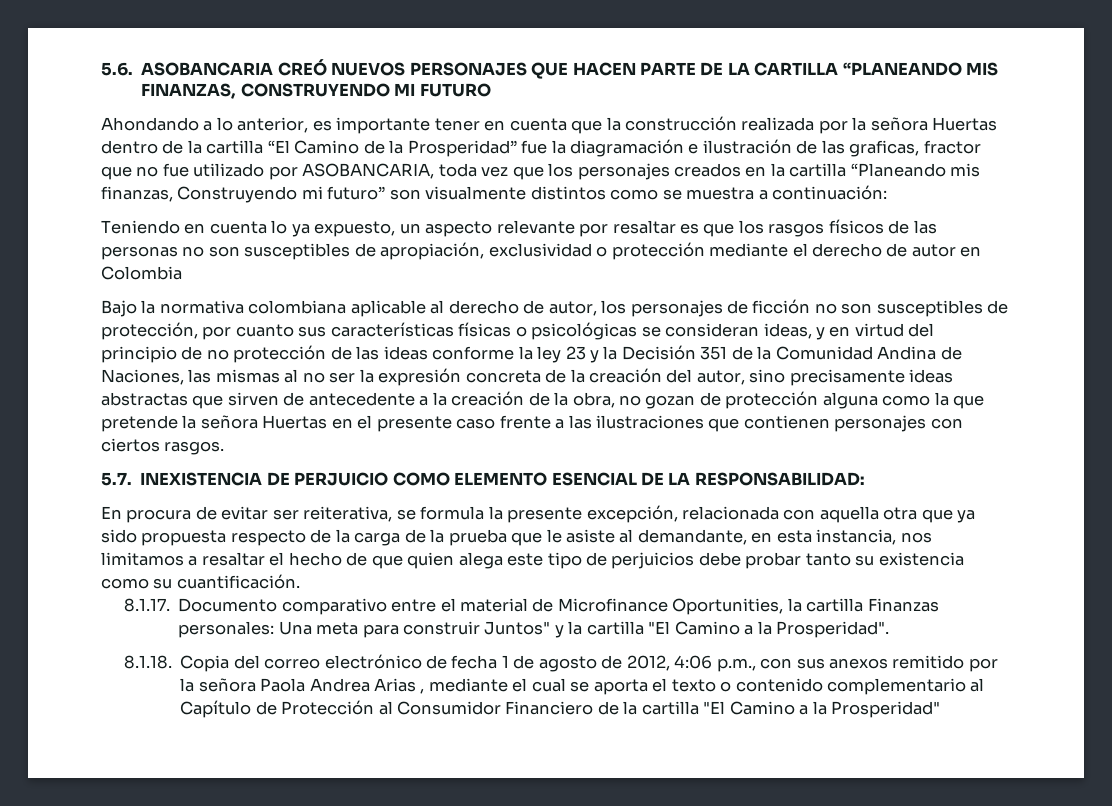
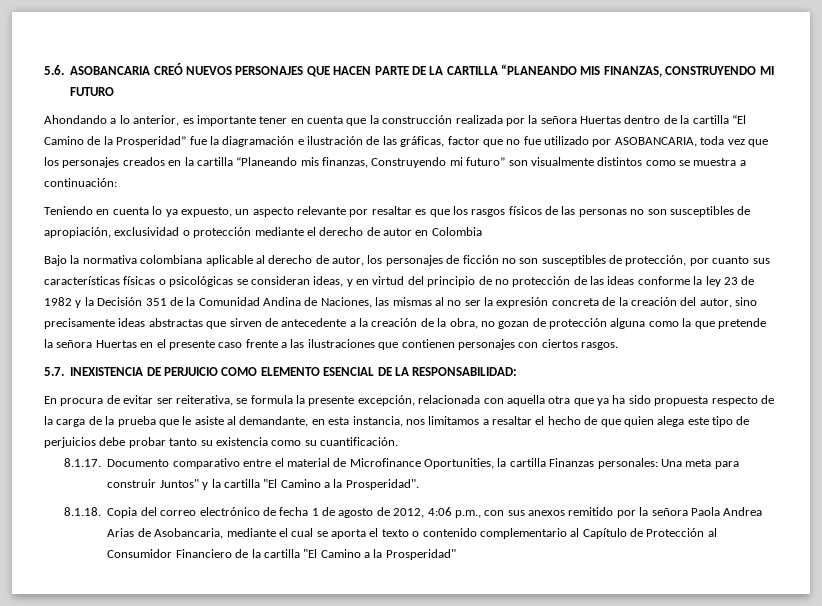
- Ahondando a lo anterior, es importante tener en cuenta que la construcción realizada por la señora Huertas dentro de la cartilla “El Camino de la Prosperidad” fue la diagramación e ilustración de las graficas, fractor que no fue utilizado por ASOBANCARIA, toda vez que los personajes creados en la cartilla “Planeando mis finanzas, Construyendo mi futuro” son visualmente distintos como se muestra a continuación:
+ Ahondando a lo anterior, es importante tener en cuenta que la construcción realizada por la señora Huertas dentro de la cartilla “El Camino de la Prosperidad” fue la diagramación e ilustración de las gráficas, factor que no fue utilizado por ASOBANCARIA, toda vez que los personajes creados en la cartilla “Planeando mis finanzas, Construyendo mi futuro” son visualmente distintos como se muestra a continuación:
- Bajo la normativa colombiana aplicable al derecho de autor, los personajes de ficción no son susceptibles de protección, por cuanto sus características físicas o psicológicas se consideran ideas, y en virtud del principio de no protección de las ideas conforme la ley 23 y la Decisión 351 de la Comunidad Andina de Naciones, las mismas al no ser la expresión concreta de la creación del autor, sino precisamente ideas abstractas que sirven de antecedente a la creación de la obra, no gozan de protección alguna como la que pretende la señora Huertas en el presente caso frente a las ilustraciones que contienen personajes con ciertos rasgos.
+ Bajo la normativa colombiana aplicable al derecho de autor, los personajes de ficción no son susceptibles de protección, por cuanto sus características físicas o psicológicas se consideran ideas, y en virtud del principio de no protección de las ideas conforme la ley 23 de 1982 y la Decisión 351 de la Comunidad Andina de Naciones, las mismas al no ser la expresión concreta de la creación del autor, sino precisamente ideas abstractas que sirven de antecedente a la creación de la obra, no gozan de protección alguna como la que pretende la señora Huertas en el presente caso frente a las ilustraciones que contienen personajes con ciertos rasgos.
- En procura de evitar ser reiterativa, se formula la presente excepción, relacionada con aquella otra que ya sido propuesta respecto de la carga de la prueba que le asiste al demandante, en esta instancia, nos limitamos a resaltar el hecho de que quien alega este tipo de perjuicios debe probar tanto su existencia como su cuantificación.
+ En procura de evitar ser reiterativa, se formula la presente excepción, relacionada con aquella otra que ya ha sido propuesta respecto de la carga de la prueba que le asiste al demandante, en esta instancia, nos limitamos a resaltar el hecho de que quien alega este tipo de perjuicios debe probar tanto su existencia como su cuantificación.
- 8.1.18. Copia del correo electrónico de fecha 1 de agosto de 2012, 4:06 p.m., con sus anexos remitido por la señora Paola Andrea Arias , mediante el cual se aporta el texto o contenido complementario al Capítulo de Protección al Consumidor Financiero de la cartilla "El Camino a la Prosperidad"
+ 8.1.18. Copia del correo electrónico de fecha 1 de agosto de 2012, 4:06 p.m., con sus anexos remitido por la señora Paola Andrea Arias de Asobancaria, mediante el cual se aporta el texto o contenido complementario al Capítulo de Protección al Consumidor Financiero de la cartilla "El Camino a la Prosperidad"

